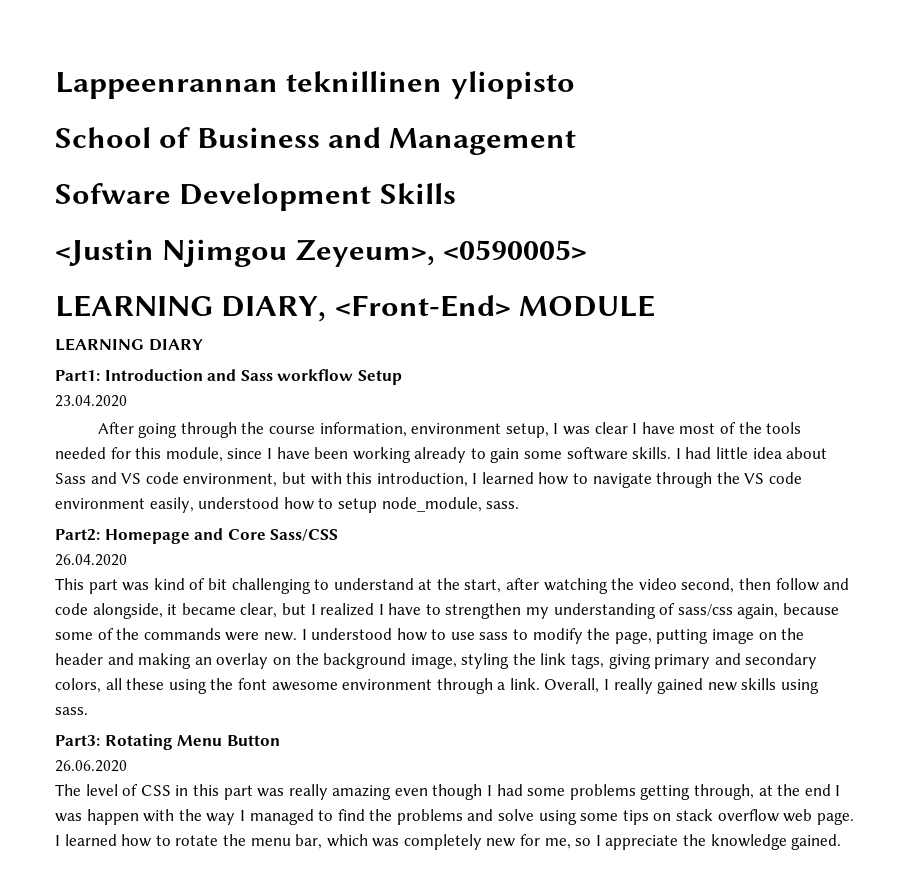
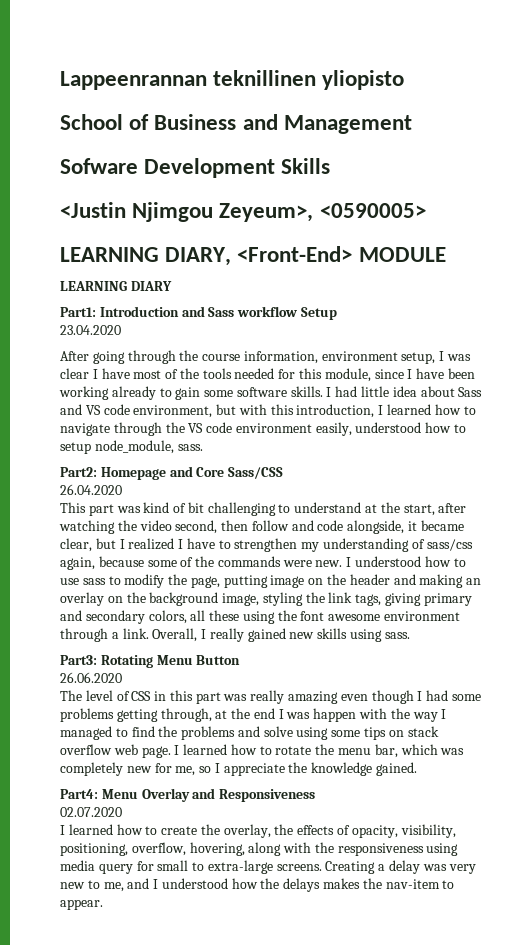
+ Part4: Menu Overlay and Responsiveness
+ 02.07.2020
+ I learned how to create the overlay, the effects of opacity, visibility, positioning, overflow, hovering, along with the responsiveness using media query for small to extra-large screens. Creating a delay was very new to me, and I understood how the delays makes the nav-item to appear.

